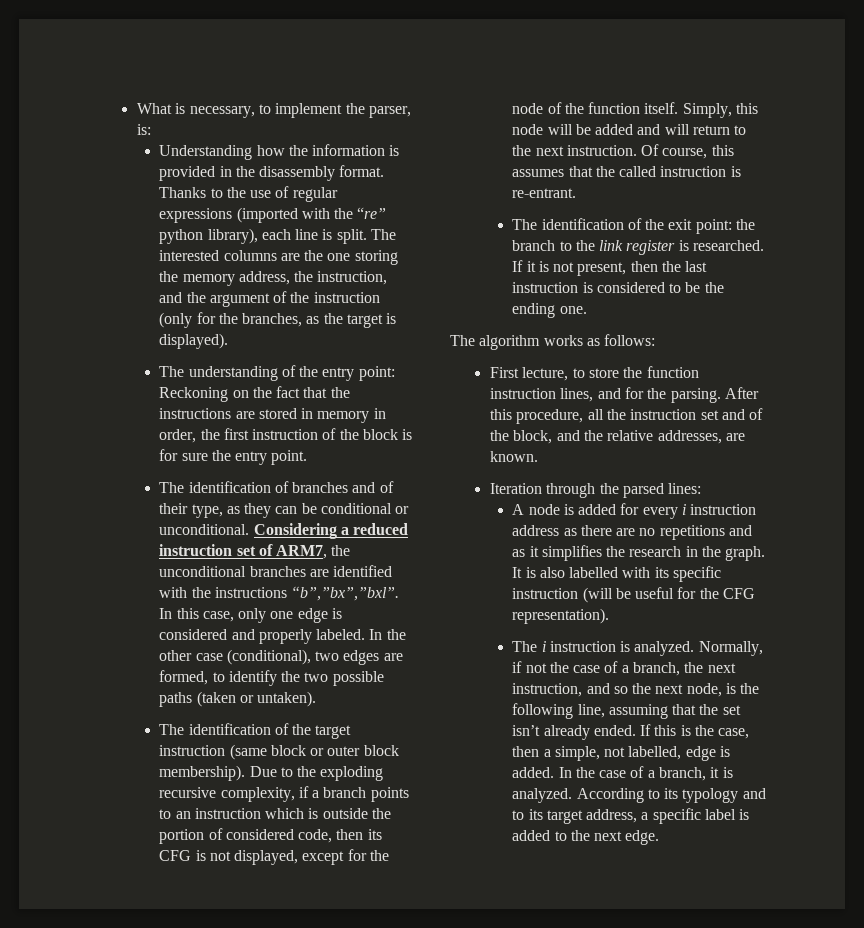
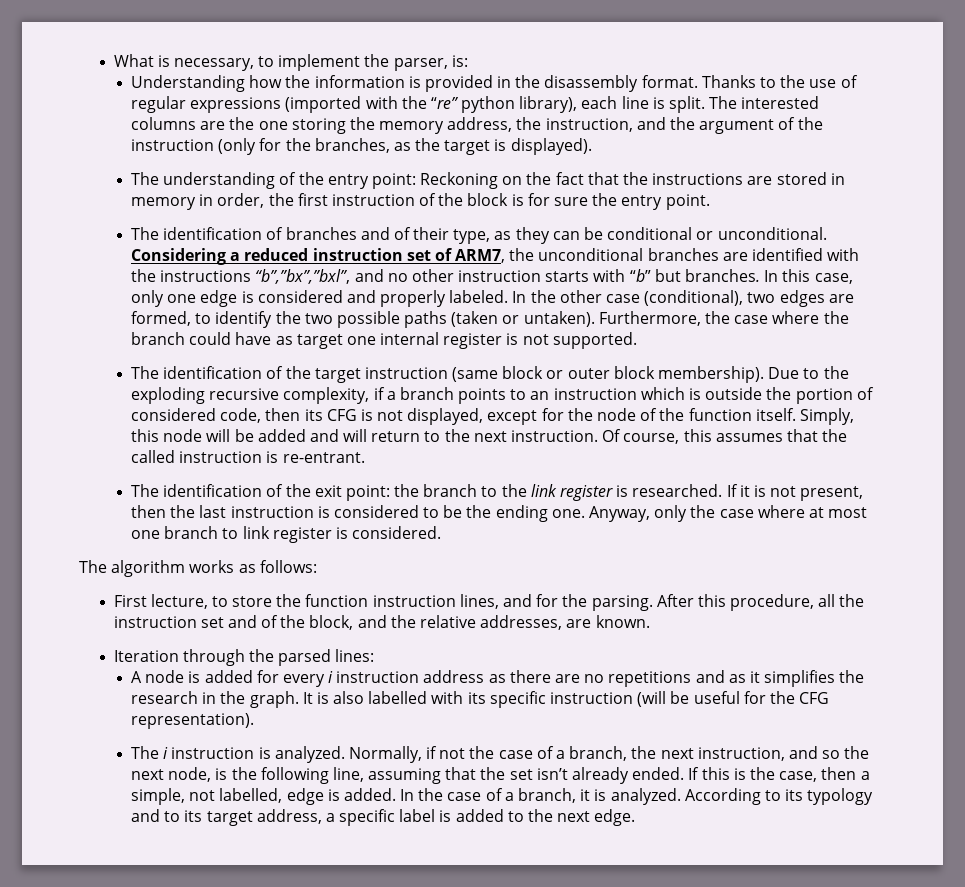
- Considering a reduced instruction set of ARM7, the unconditional branches are identified with the instructions “b”,”bx”,”bxl”.
+ Considering a reduced instruction set of ARM7, the unconditional branches are identified with the instructions “b”,”bx”,”bxl”, and no other instruction starts with “b” but branches.
+ Furthermore, the case where the branch could have as target one internal register is not supported.
+ Anyway, only the case where at most one branch to link register is considered.

